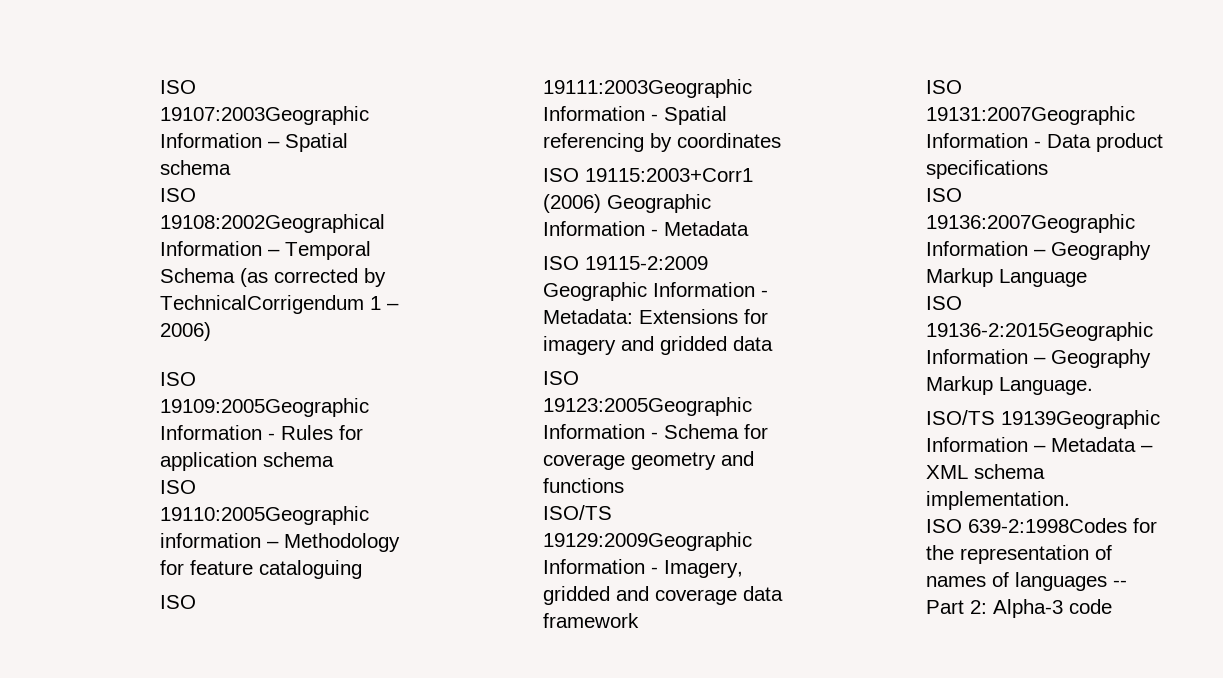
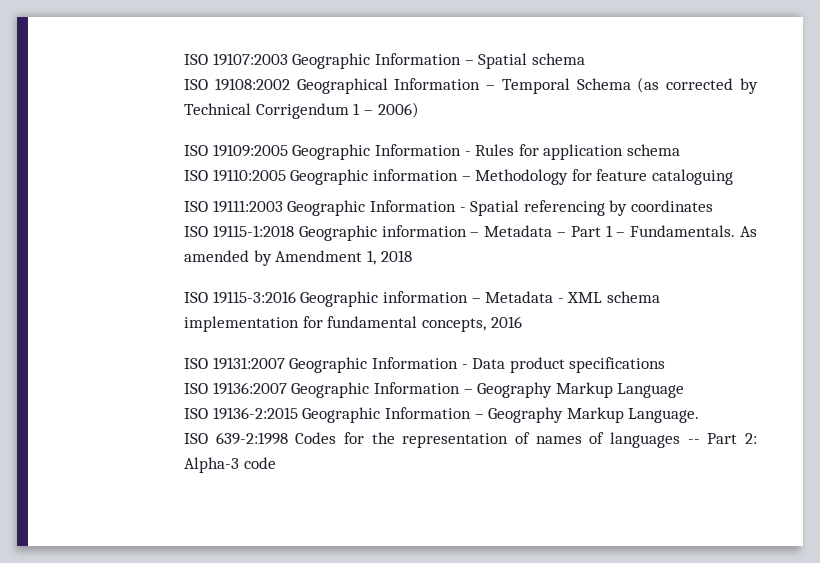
- ISO 19107:2003Geographic Information – Spatial schema
+ ISO 19107:2003 Geographic Information – Spatial schema
- ISO 19108:2002Geographical Information – Temporal Schema (as corrected by TechnicalCorrigendum 1 – 2006)
+ ISO 19108:2002 Geographical Information – Temporal Schema (as corrected by Technical Corrigendum 1 – 2006)
- ISO 19109:2005Geographic Information - Rules for application schema
+ ISO 19109:2005 Geographic Information - Rules for application schema
- ISO 19110:2005Geographic information – Methodology for feature cataloguing
+ ISO 19110:2005 Geographic information – Methodology for feature cataloguing
- ISO 19111:2003Geographic Information - Spatial referencing by coordinates
+ ISO 19111:2003 Geographic Information - Spatial referencing by coordinates
- ISO 19115:2003+Corr1 (2006) Geographic Information - Metadata
- ISO 19115-2:2009 Geographic Information - Metadata: Extensions for imagery and gridded data
- ISO 19123:2005Geographic Information - Schema for coverage geometry and functions
- ISO/TS 19129:2009Geographic Information - Imagery, gridded and coverage data framework
- ISO 19131:2007Geographic Information - Data product specifications
+ ISO 19115-1:2018 Geographic information – Metadata – Part 1 – Fundamentals. As amended by Amendment 1, 2018
+ ISO 19115-3:2016 Geographic information – Metadata - XML schema implementation for fundamental concepts, 2016
+ ISO 19131:2007 Geographic Information - Data product specifications
- ISO 19136:2007Geographic Information – Geography Markup Language
+ ISO 19136:2007 Geographic Information – Geography Markup Language
- ISO 19136-2:2015Geographic Information – Geography Markup Language.
+ ISO 19136-2:2015 Geographic Information – Geography Markup Language.
- ISO/TS 19139Geographic Information – Metadata – XML schema implementation.
- ISO 639-2:1998Codes for the representation of names of languages -- Part 2: Alpha-3 code
+ ISO 639-2:1998 Codes for the representation of names of languages -- Part 2: Alpha-3 code

